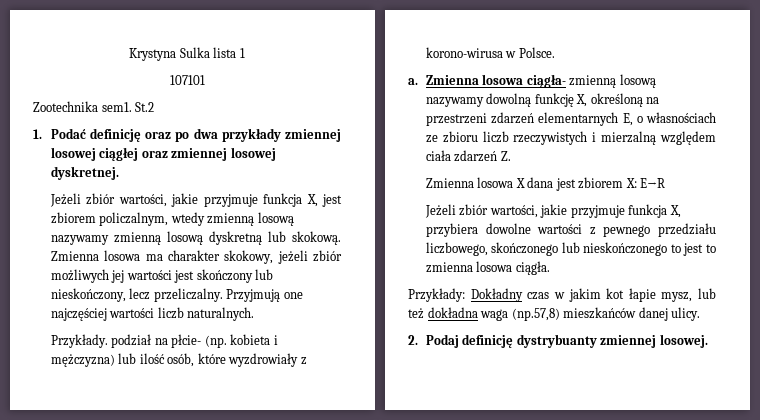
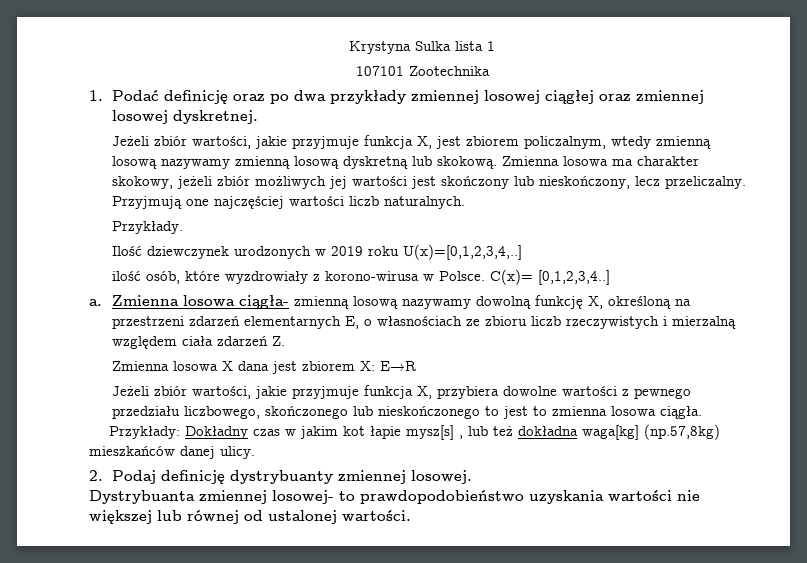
- 107101
- Zootechnika sem1. St.2
+ 107101 Zootechnika
- Przykłady. podział na płcie- (np. kobieta i mężczyzna) lub ilość osób, które wyzdrowiały z korono-wirusa w Polsce.
+ Przykłady.
+ Ilość dziewczynek urodzonych w 2019 roku U(x)=[0,1,2,3,4,..]
+ ilość osób, które wyzdrowiały z korono-wirusa w Polsce. C(x)= [0,1,2,3,4..]
- Przykłady: Dokładny czas w jakim kot łapie mysz, lub też dokładna waga (np.57,8) mieszkańców danej ulicy.
+ Przykłady: Dokładny czas w jakim kot łapie mysz[s] , lub też dokładna waga[kg] (np.57,8kg) mieszkańców danej ulicy.
+ Dystrybuanta zmiennej losowej- to prawdopodobieństwo uzyskania wartości nie większej lub równej od ustalonej wartości.

